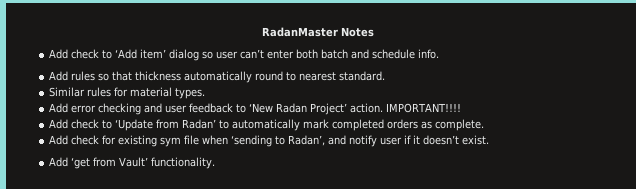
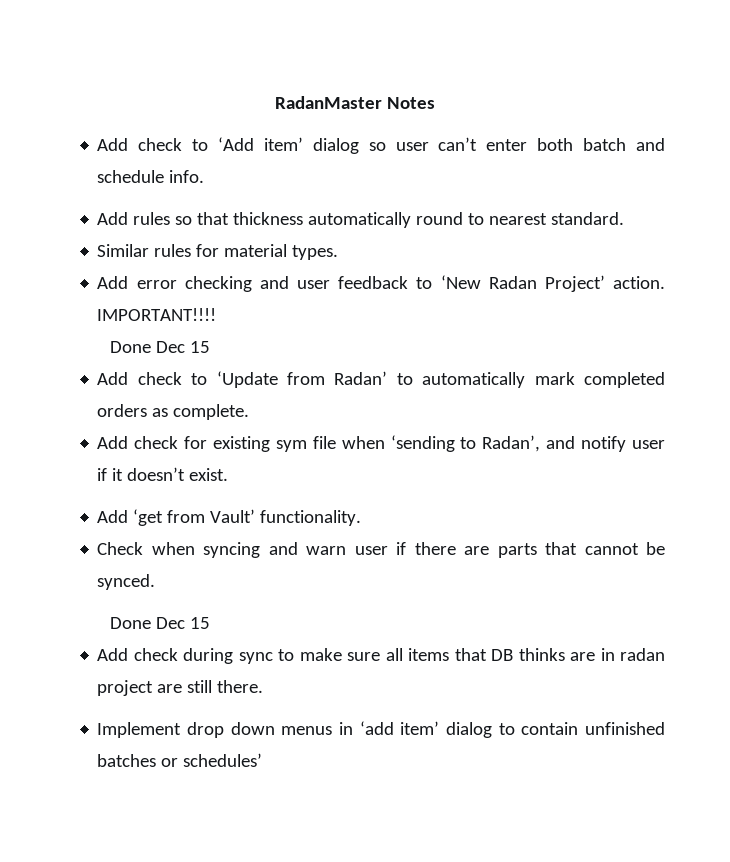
  IMPORTANT!!!!
+ Done Dec 15
+ Check when syncing and warn user if there are parts that cannot be synced.
+ Done Dec 15
+ Add check during sync to make sure all items that DB thinks are in radan project are still there.
+ Implement drop down menus in ‘add item’ dialog to contain unfinished batches or schedules’

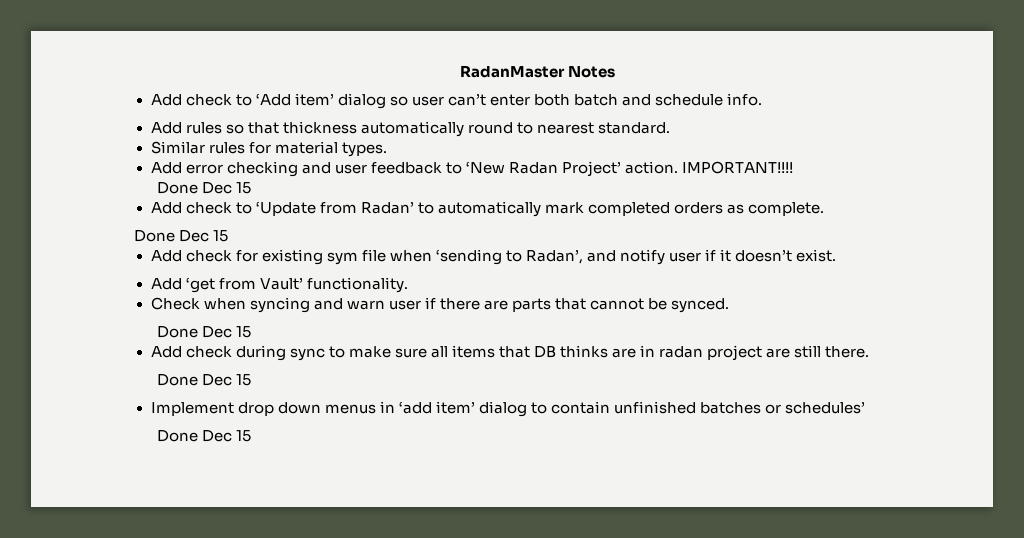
  Add check to ‘Update from Radan’ to automatically mark completed orders as complete.
+ Done Dec 15
  Add check during sync to make sure all items that DB thinks are in radan project are still there.
+ Done Dec 15
  Implement drop down menus in ‘add item’ dialog to contain unfinished batches or schedules’
+ Done Dec 15

